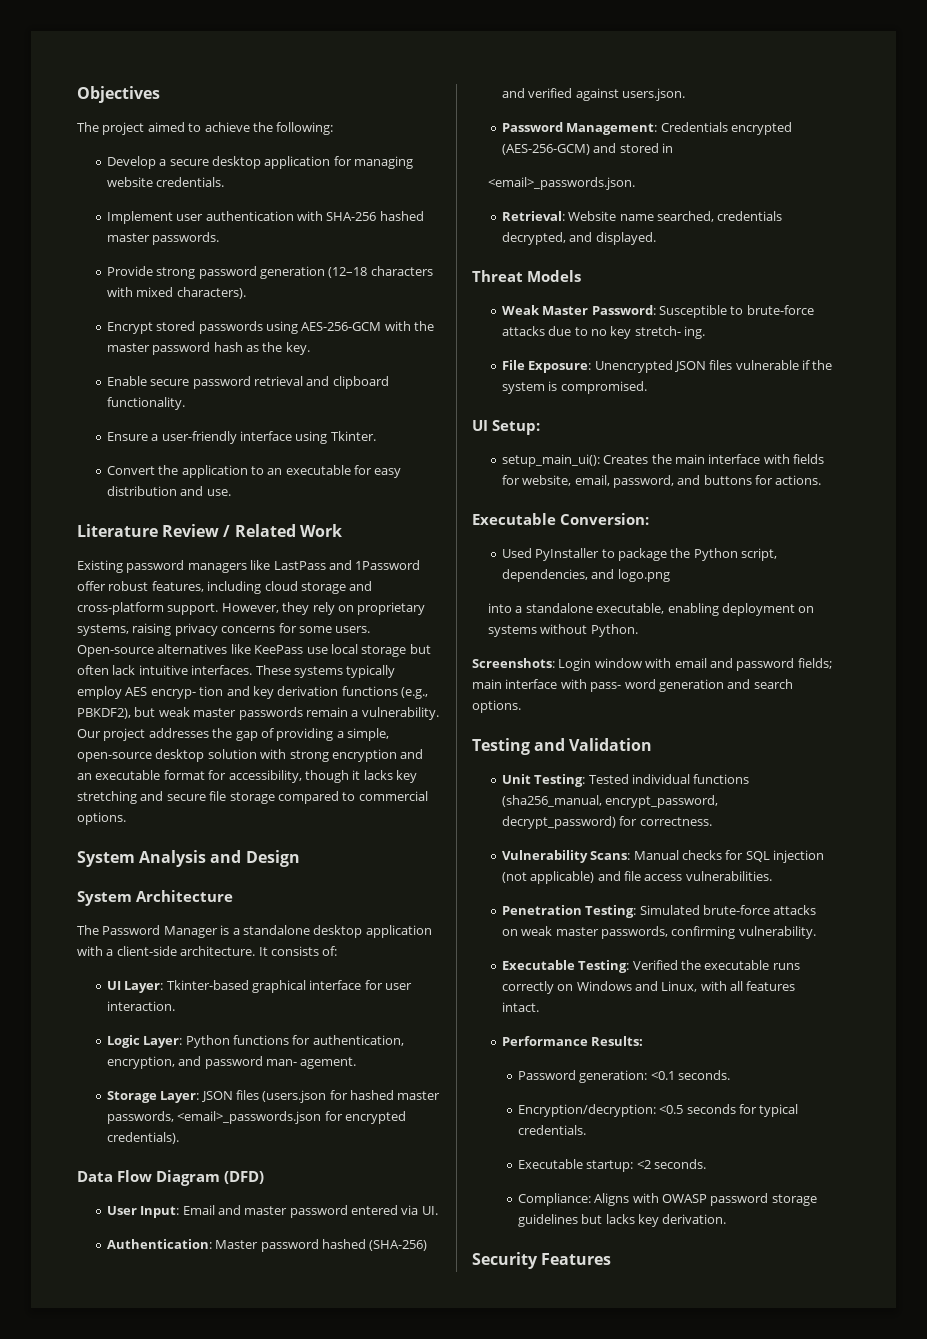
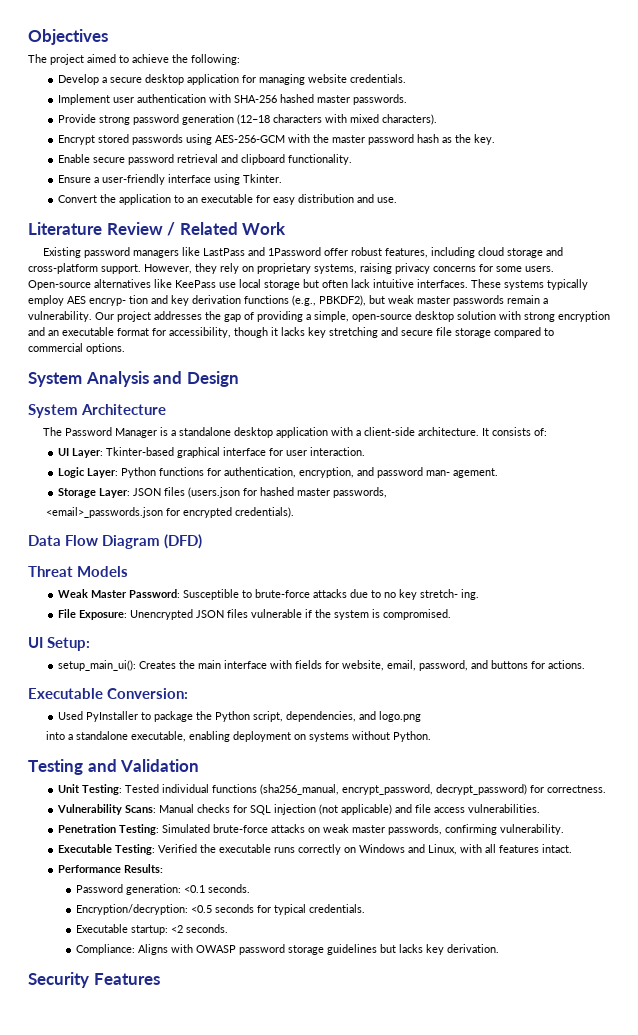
- Storage Layer: JSON files (users.json for hashed master passwords, <email>_passwords.json for encrypted credentials).
+ Storage Layer: JSON files (users.json for hashed master passwords,
+ <email>_passwords.json for encrypted credentials).
- User Input: Email and master password entered via UI.
- Authentication: Master password hashed (SHA-256) and verified against users.json.
- Password Management: Credentials encrypted (AES-256-GCM) and stored in
- <email>_passwords.json.
- Retrieval: Website name searched, credentials decrypted, and displayed.
- Screenshots: Login window with email and password fields; main interface with pass- word generation and search options.

